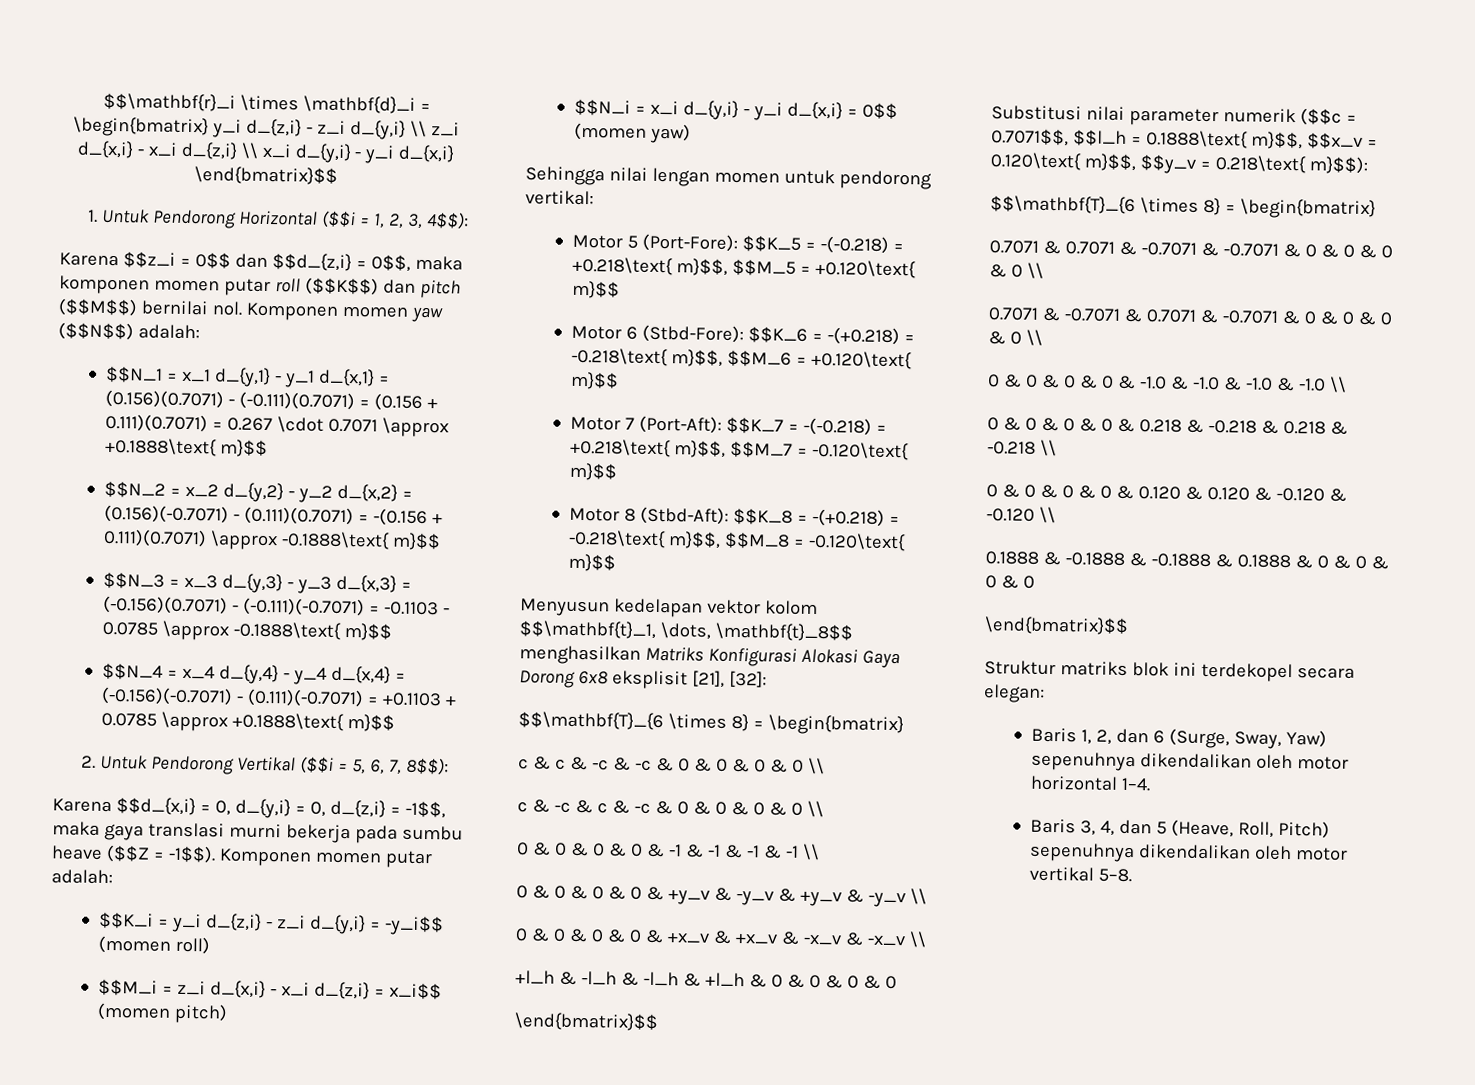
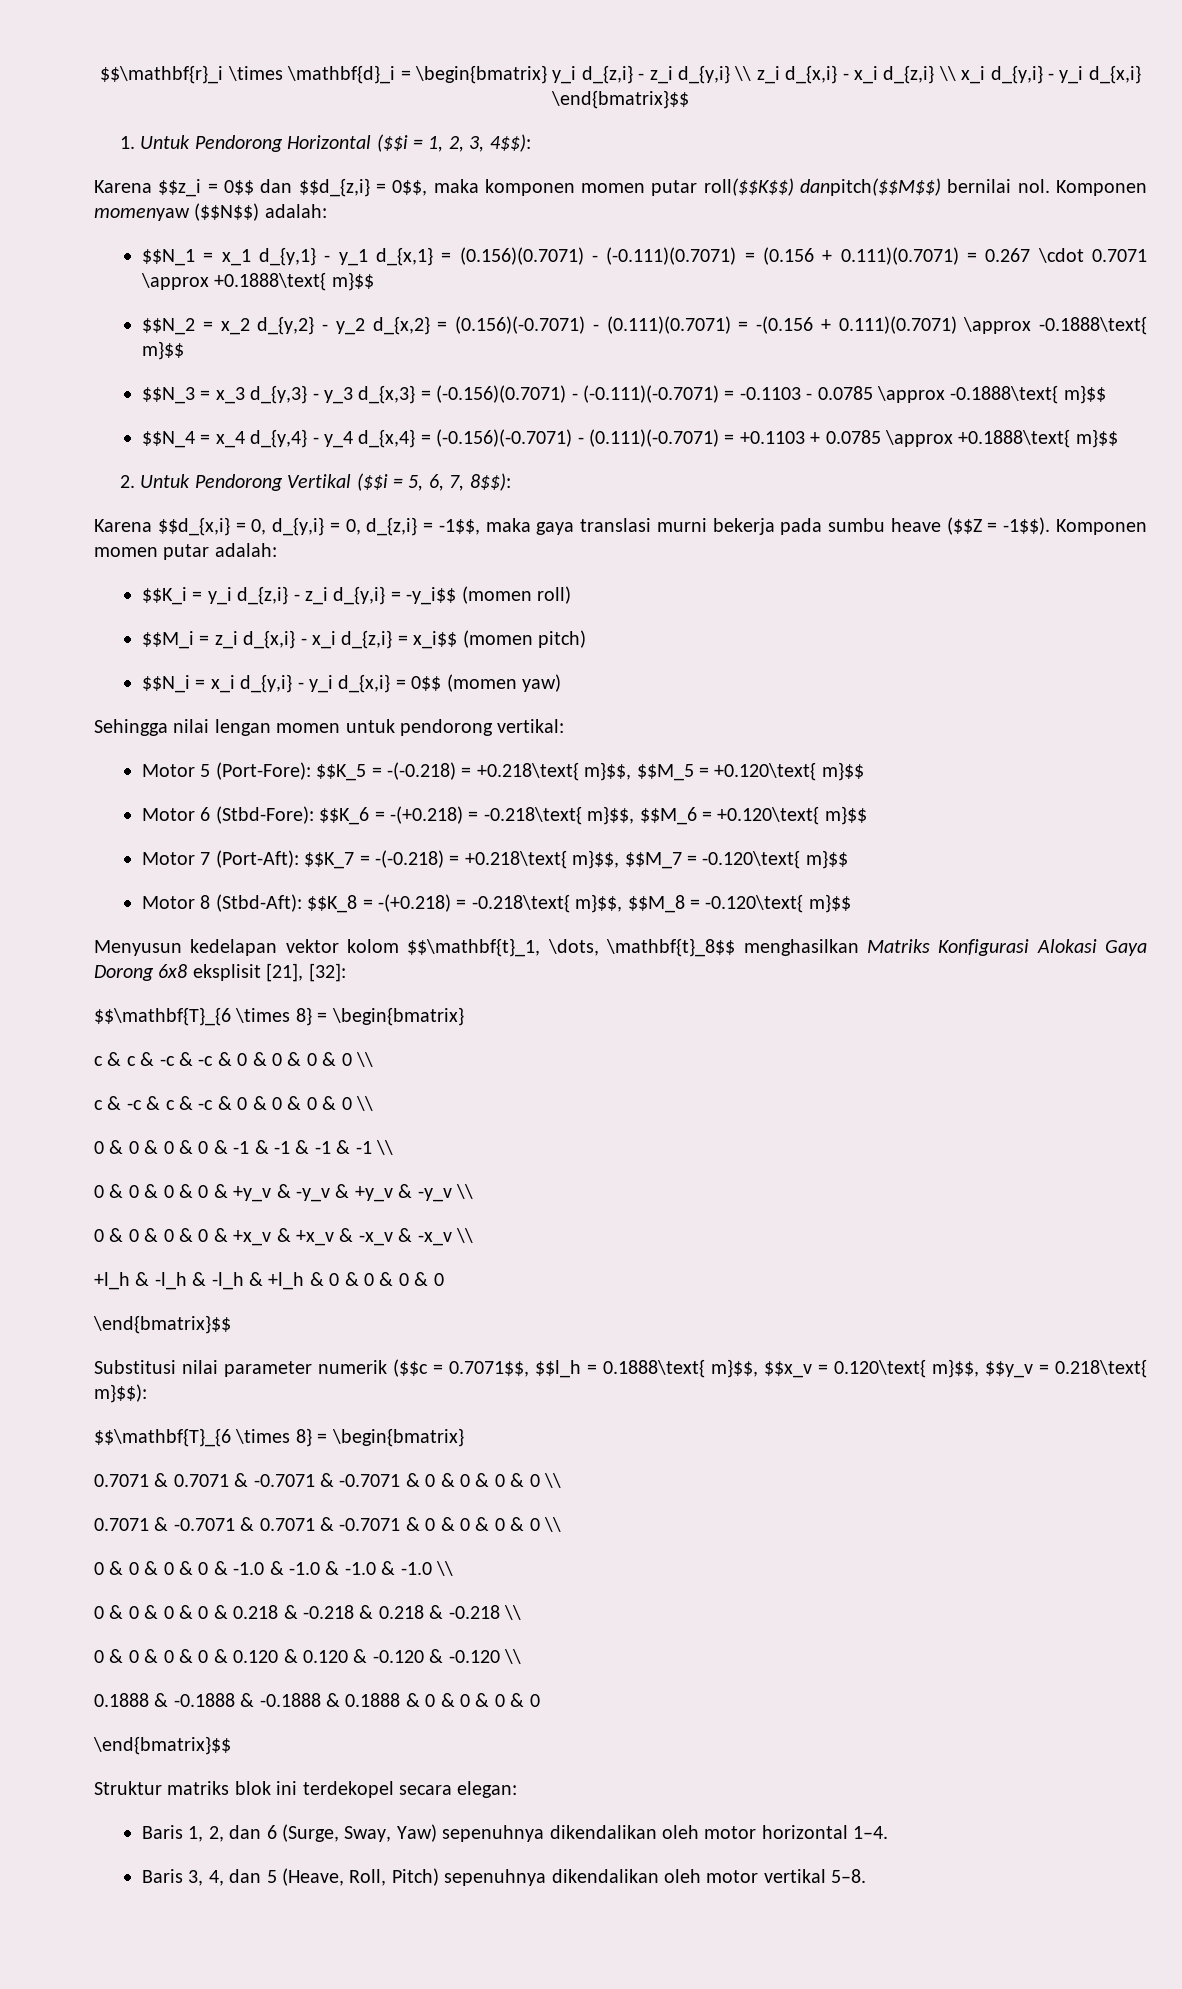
- Karena $$z_i = 0$$ dan $$d_{z,i} = 0$$, maka komponen momen putar roll ($$K$$) dan pitch ($$M$$) bernilai nol.
+ Karena $$z_i = 0$$ dan $$d_{z,i} = 0$$, maka komponen momen putar roll($$K$$) danpitch($$M$$) bernilai nol.
- Komponen momen yaw ($$N$$) adalah:
+ Komponen momenyaw ($$N$$) adalah:

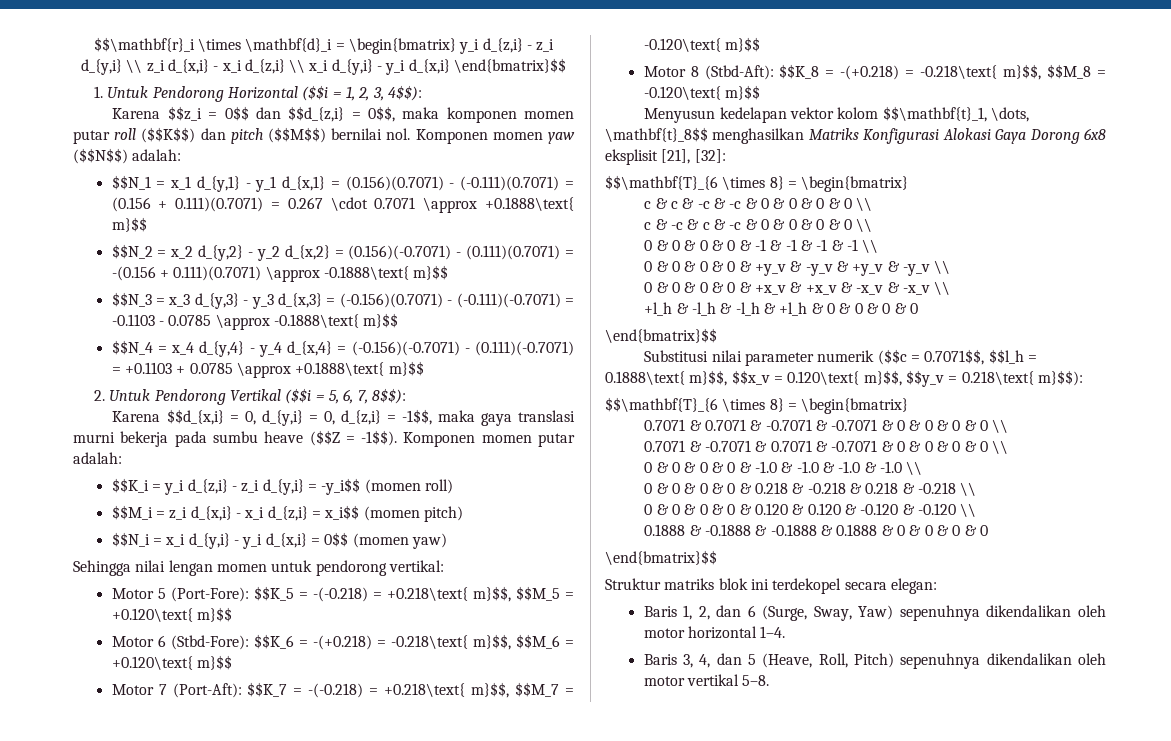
- Karena $$z_i = 0$$ dan $$d_{z,i} = 0$$, maka komponen momen putar roll($$K$$) danpitch($$M$$) bernilai nol.
+ Karena $$z_i = 0$$ dan $$d_{z,i} = 0$$, maka komponen momen putar roll ($$K$$) dan pitch ($$M$$) bernilai nol.
- Komponen momenyaw ($$N$$) adalah:
+ Komponen momen yaw ($$N$$) adalah:

